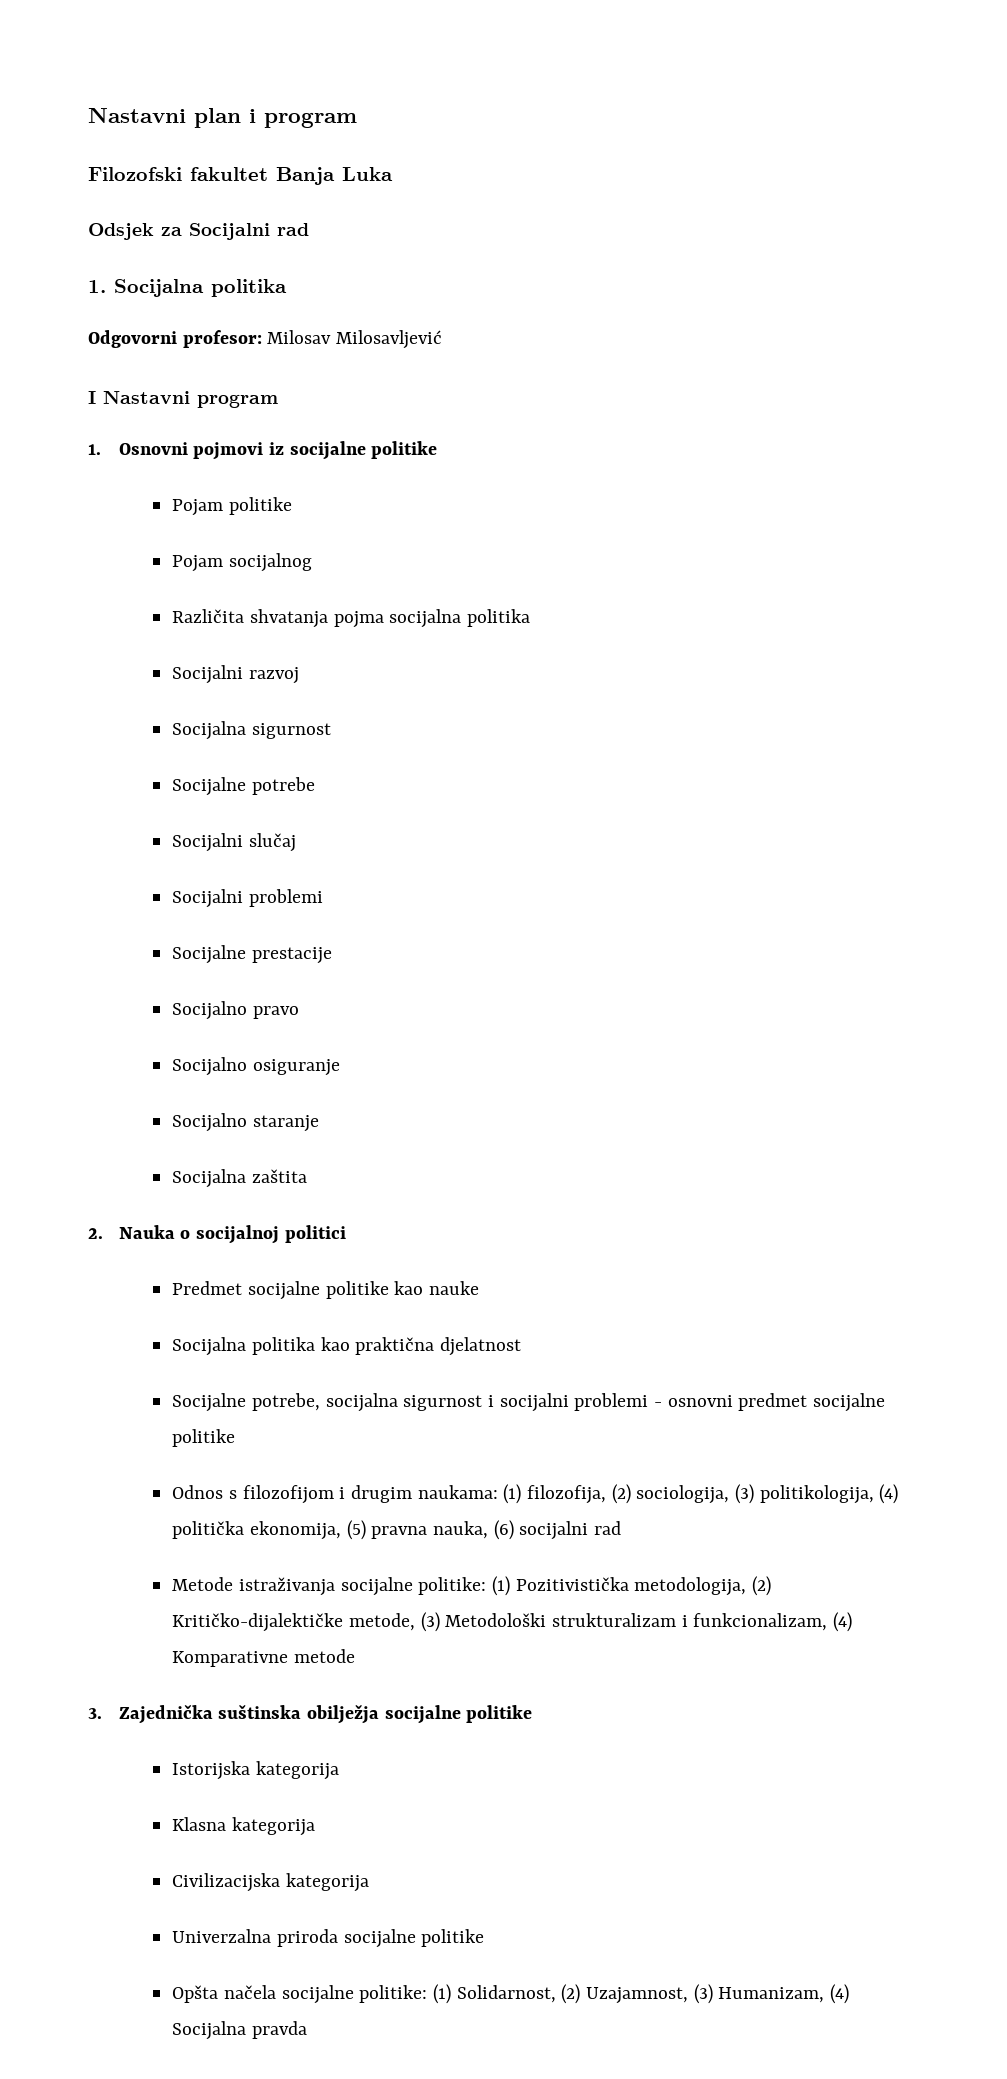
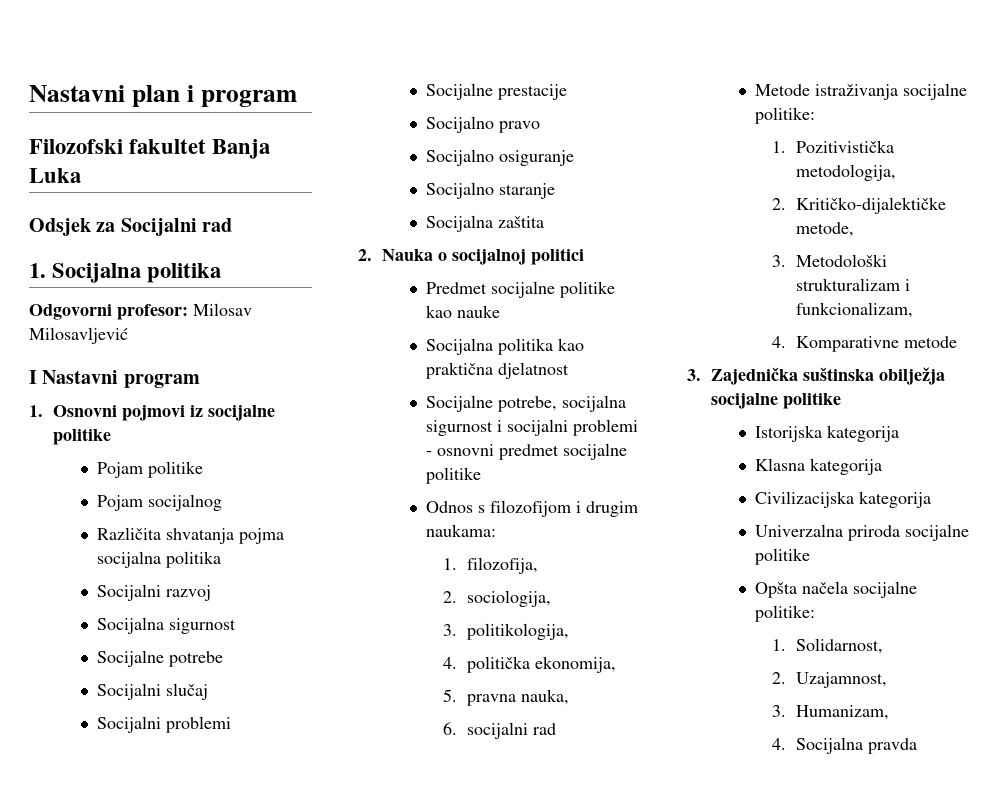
- Odnos s filozofijom i drugim naukama: (1) filozofija, (2) sociologija, (3) politikologija, (4) politička ekonomija, (5) pravna nauka, (6) socijalni rad
+ Odnos s filozofijom i drugim naukama:
+ 1. filozofija,
+ 2. sociologija,
+ 3. politikologija,
+ 4. politička ekonomija,
+ 5. pravna nauka,
+ 6. socijalni rad
- Metode istraživanja socijalne politike: (1) Pozitivistička metodologija, (2) Kritičko-dijalektičke metode, (3) Metodološki strukturalizam i funkcionalizam, (4) Komparativne metode
+ Metode istraživanja socijalne politike:
+ 1. Pozitivistička metodologija,
+ 2. Kritičko-dijalektičke metode,
+ 3. Metodološki strukturalizam i funkcionalizam,
+ 4. Komparativne metode
- Opšta načela socijalne politike: (1) Solidarnost, (2) Uzajamnost, (3) Humanizam, (4) Socijalna pravda
+ Opšta načela socijalne politike:
+ 1. Solidarnost,
+ 2. Uzajamnost,
+ 3. Humanizam,
+ 4. Socijalna pravda

